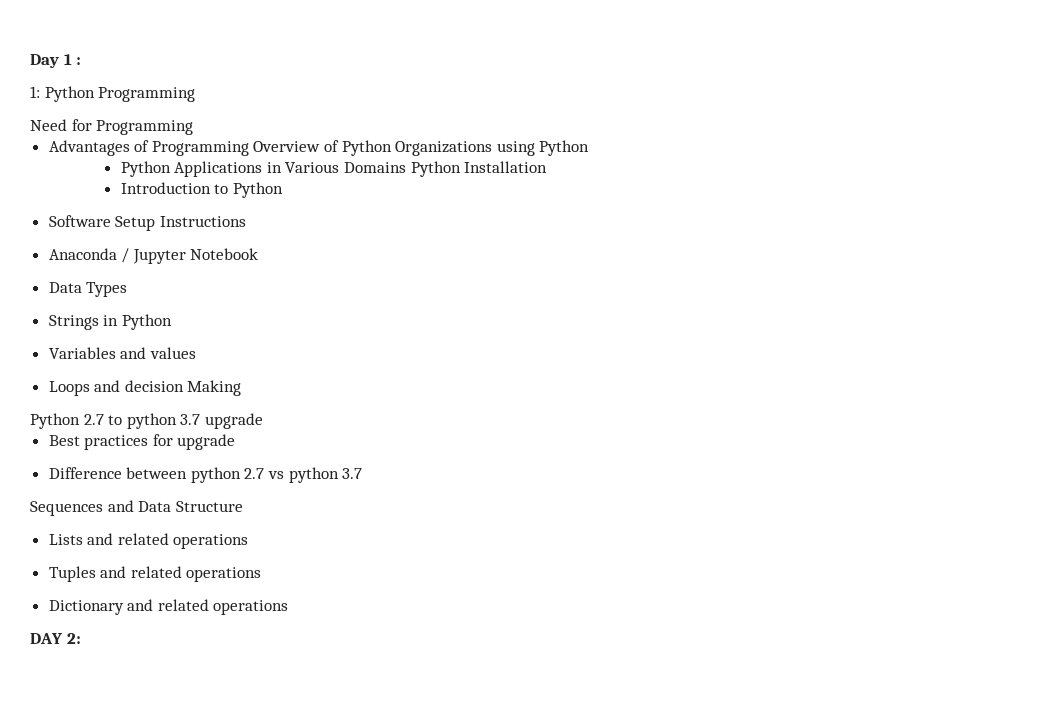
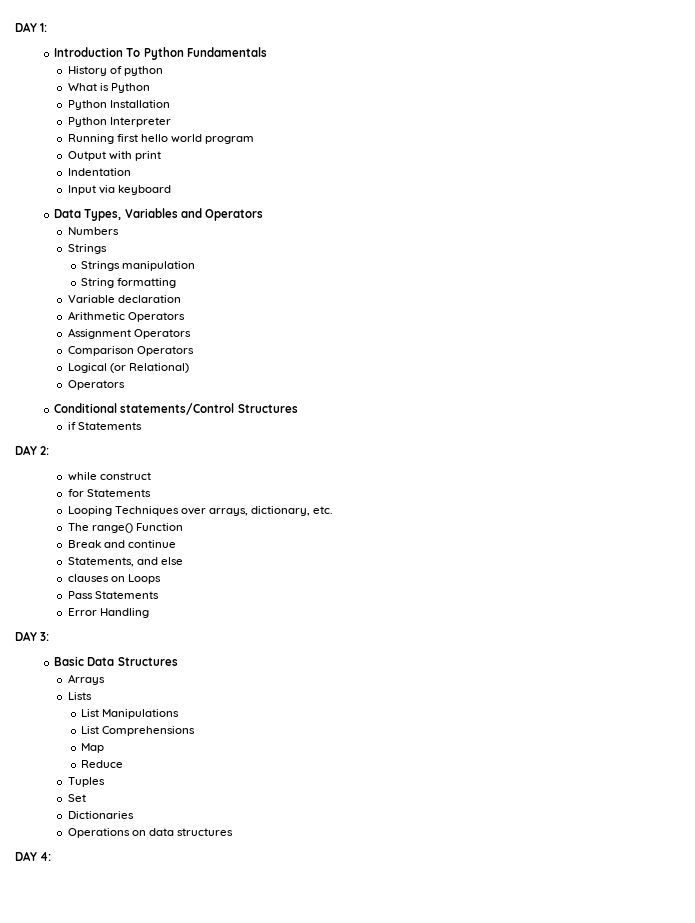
- Day 1 :
- 1: Python Programming
- Need for Programming
- Advantages of Programming Overview of Python Organizations using Python
- Python Applications in Various Domains Python Installation
+ DAY 1:
+ Introduction To Python Fundamentals
+ History of python
+ What is Python
+ Python Installation
- Introduction to Python
- Software Setup Instructions
- Anaconda / Jupyter Notebook
- Data Types
- Strings in Python
- Variables and values
- Loops and decision Making
- Python 2.7 to python 3.7 upgrade
- Best practices for upgrade
- Difference between python 2.7 vs python 3.7
- Sequences and Data Structure
- Lists and related operations
- Tuples and related operations
- Dictionary and related operations
+ Python Interpreter
+ Running first hello world program
+ Output with print
+ Indentation
+ Input via keyboard
+ Data Types, Variables and Operators
+ Numbers
+ Strings
+ Strings manipulation
+ String formatting
+ Variable declaration
+ Arithmetic Operators
+ Assignment Operators
+ Comparison Operators
+ Logical (or Relational)
+ Operators
+ Conditional statements/Control Structures
+ if Statements
  DAY 2:
+ while construct
+ for Statements
+ Looping Techniques over arrays, dictionary, etc.
+ The range() Function
+ Break and continue
+ Statements, and else
+ clauses on Loops
+ Pass Statements
+ Error Handling
+ DAY 3:
+ Basic Data Structures
+ Arrays
+ Lists
+ List Manipulations
+ List Comprehensions
+ Map
+ Reduce
+ Tuples
+ Set
+ Dictionaries
+ Operations on data structures
+ DAY 4:

